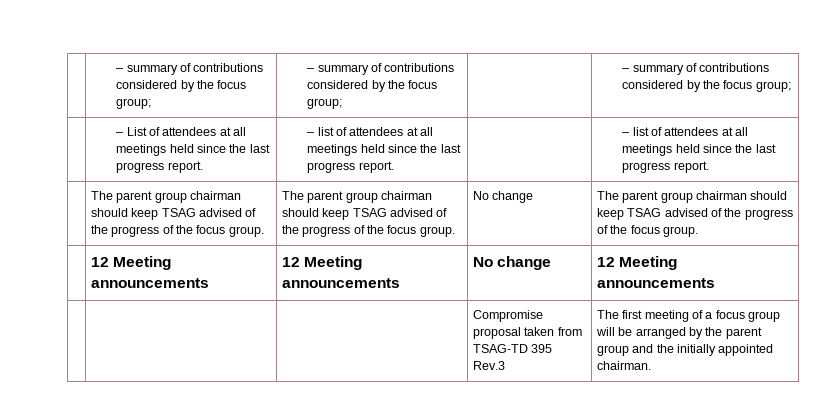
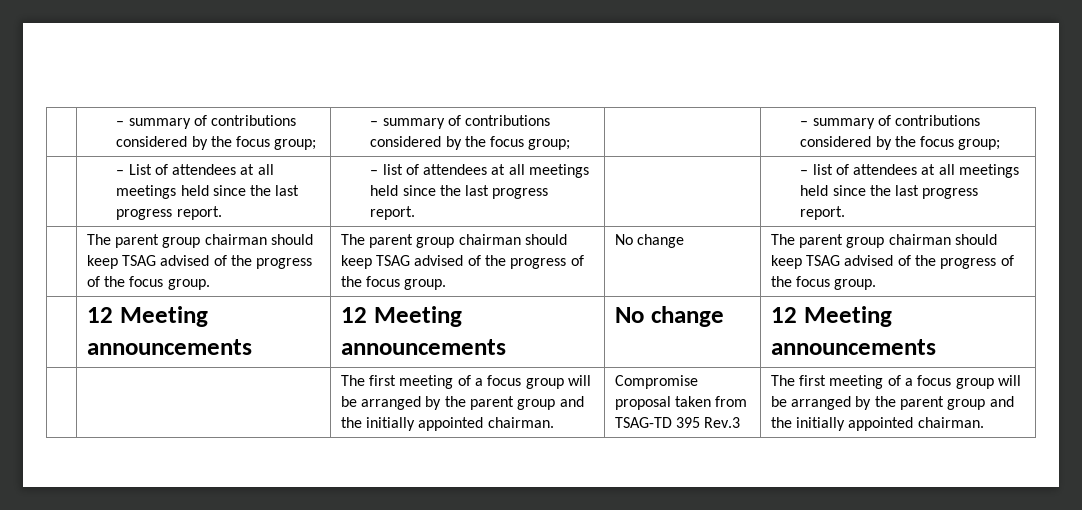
  | 12 Meeting announcements | 12 Meeting announcements | No change | 12 Meeting announcements
+ | | The first meeting of a focus group will be arranged by the parent group and the initially appointed chairman.

